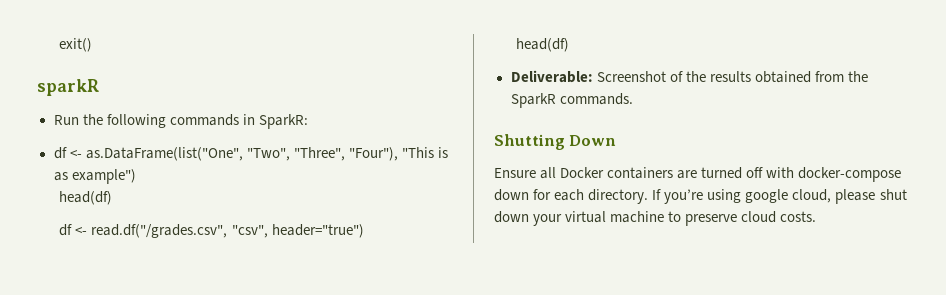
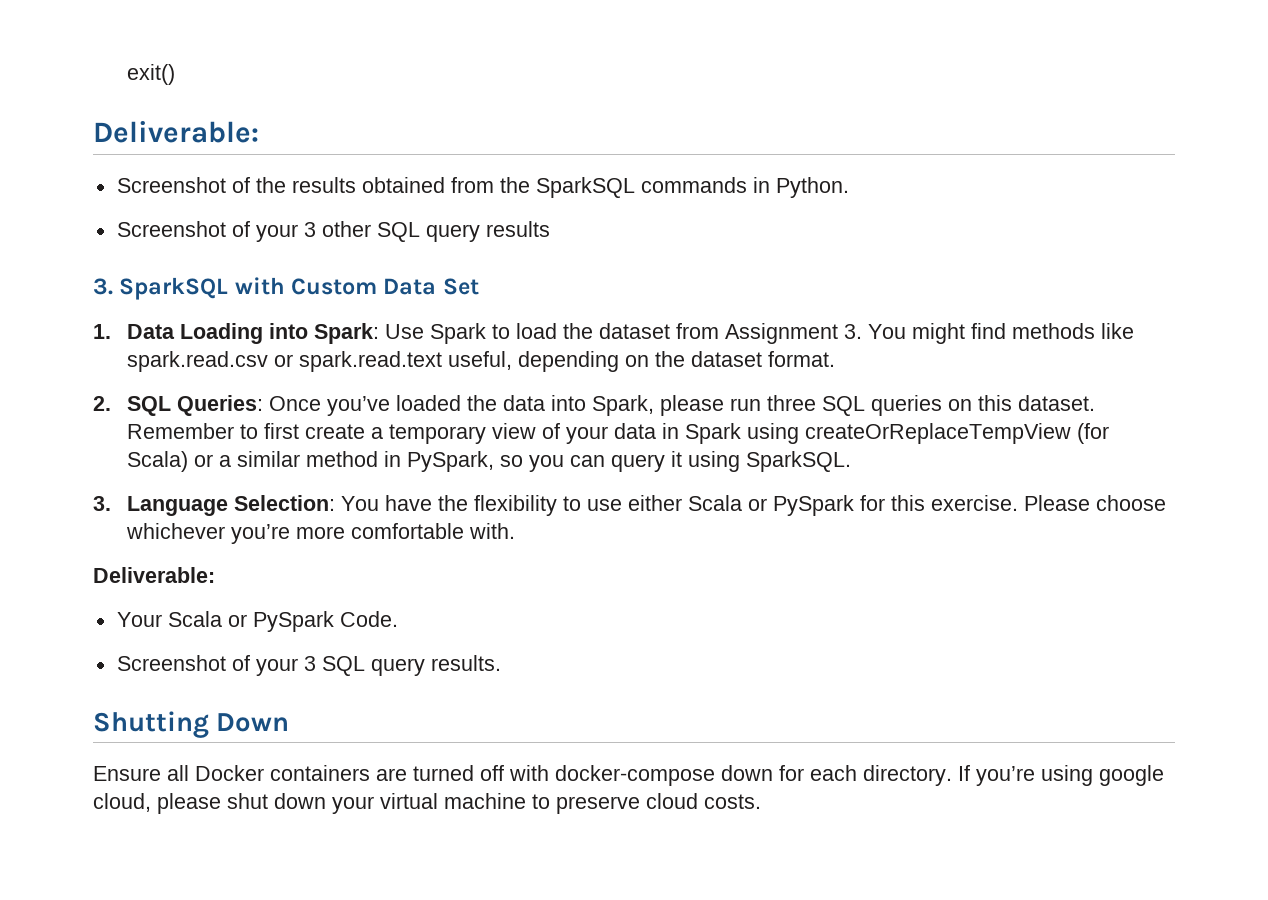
  exit()
- sparkR
- Run the following commands in SparkR:
- df <- as.DataFrame(list("One", "Two", "Three", "Four"), "This is as example")
- head(df)
- df <- read.df("/grades.csv", "csv", header="true")
- head(df)
- Deliverable: Screenshot of the results obtained from the SparkR commands.
+ Deliverable:
+ Screenshot of the results obtained from the SparkSQL commands in Python.
+ Screenshot of your 3 other SQL query results
+ 3. SparkSQL with Custom Data Set
+ 1. Data Loading into Spark: Use Spark to load the dataset from Assignment 3. You might find methods like spark.read.csv or spark.read.text useful, depending on the dataset format.
+ 2. SQL Queries: Once you’ve loaded the data into Spark, please run three SQL queries on this dataset. Remember to first create a temporary view of your data in Spark using createOrReplaceTempView (for Scala) or a similar method in PySpark, so you can query it using SparkSQL.
+ 3. Language Selection: You have the flexibility to use either Scala or PySpark for this exercise. Please choose whichever you’re more comfortable with.
+ Deliverable:
+ Your Scala or PySpark Code.
+ Screenshot of your 3 SQL query results.

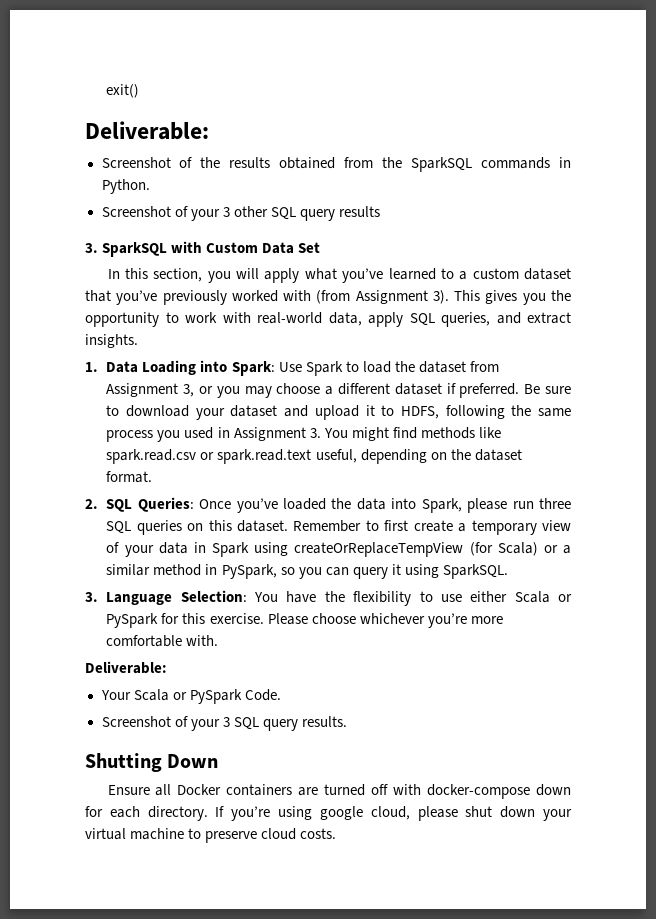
+ In this section, you will apply what you’ve learned to a custom dataset that you’ve previously worked with (from Assignment 3). This gives you the opportunity to work with real-world data, apply SQL queries, and extract insights.
- 1. Data Loading into Spark: Use Spark to load the dataset from Assignment 3. You might find methods like spark.read.csv or spark.read.text useful, depending on the dataset format.
+ 1. Data Loading into Spark: Use Spark to load the dataset from Assignment 3, or you may choose a different dataset if preferred. Be sure to download your dataset and upload it to HDFS, following the same process you used in Assignment 3. You might find methods like spark.read.csv or spark.read.text useful, depending on the dataset format.

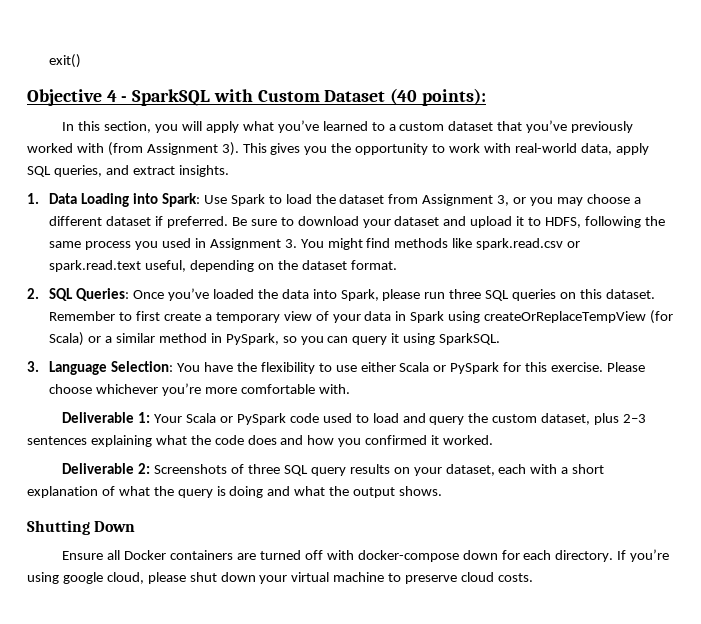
  exit()
- Deliverable:
- Screenshot of the results obtained from the SparkSQL commands in Python.
- Screenshot of your 3 other SQL query results
- 3. SparkSQL with Custom Data Set
+ Objective 4 - SparkSQL with Custom Dataset (40 points):
  Please choose whichever you’re more comfortable with.
- Deliverable:
- Your Scala or PySpark Code.
- Screenshot of your 3 SQL query results.
+ Deliverable 1: Your Scala or PySpark code used to load and query the custom dataset, plus 2–3 sentences explaining what the code does and how you confirmed it worked.
+ Deliverable 2: Screenshots of three SQL query results on your dataset, each with a short explanation of what the query is doing and what the output shows.

